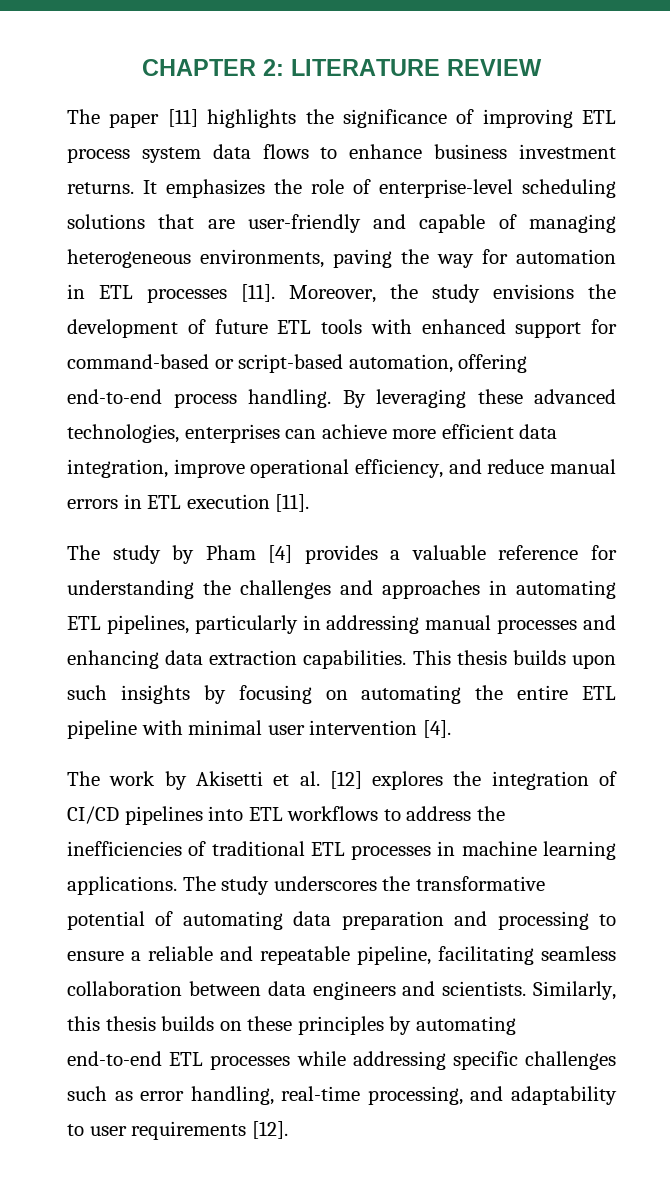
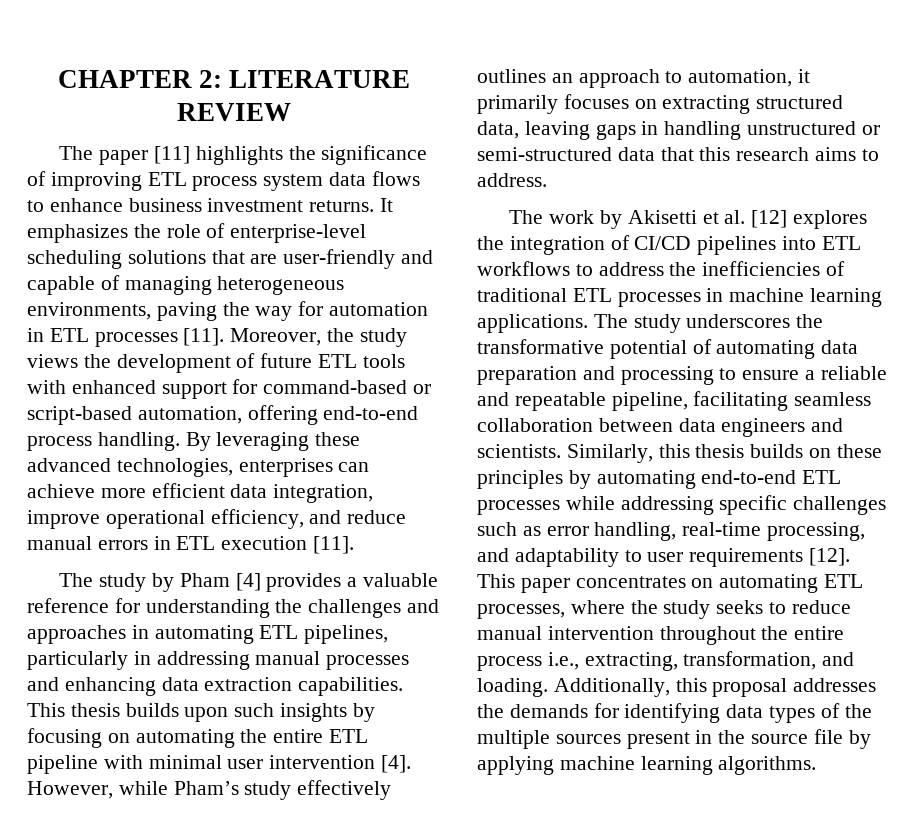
- Moreover, the study envisions the development of future ETL tools with enhanced support for command-based or script-based automation, offering end-to-end process handling.
+ Moreover, the study views the development of future ETL tools with enhanced support for command-based or script-based automation, offering end-to-end process handling.
+ However, while Pham’s study effectively outlines an approach to automation, it primarily focuses on extracting structured data, leaving gaps in handling unstructured or semi-structured data that this research aims to address.
+ This paper concentrates on automating ETL processes, where the study seeks to reduce manual intervention throughout the entire process i.e., extracting, transformation, and loading. Additionally, this proposal addresses the demands for identifying data types of the multiple sources present in the source file by applying machine learning algorithms.

